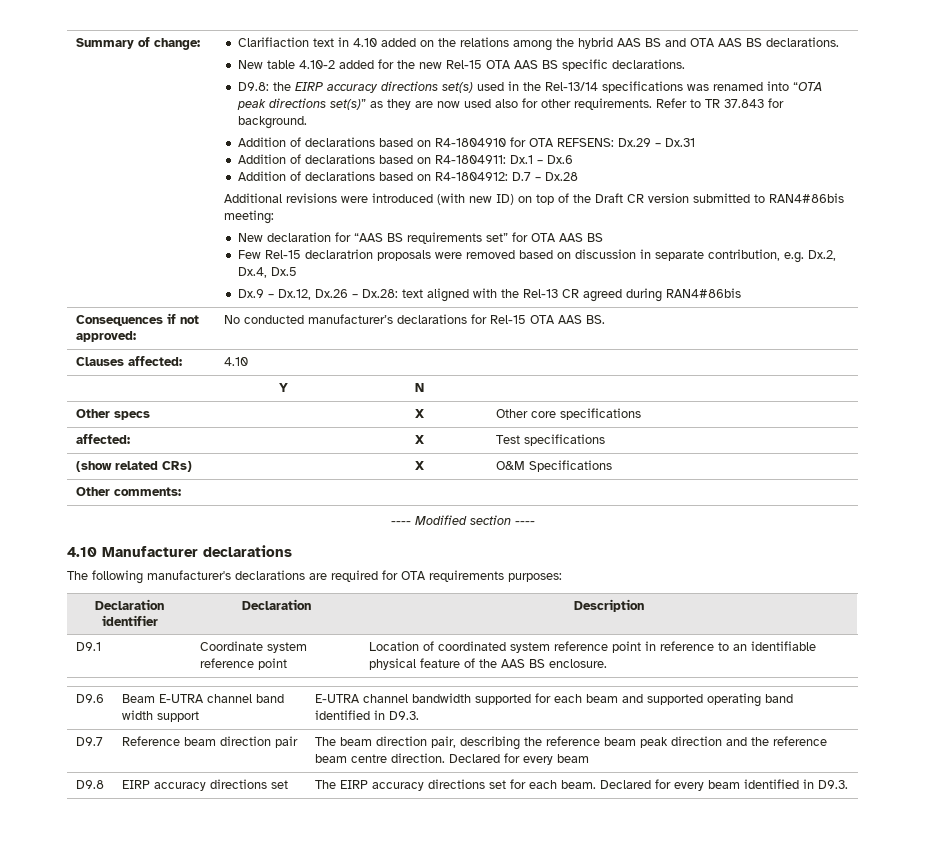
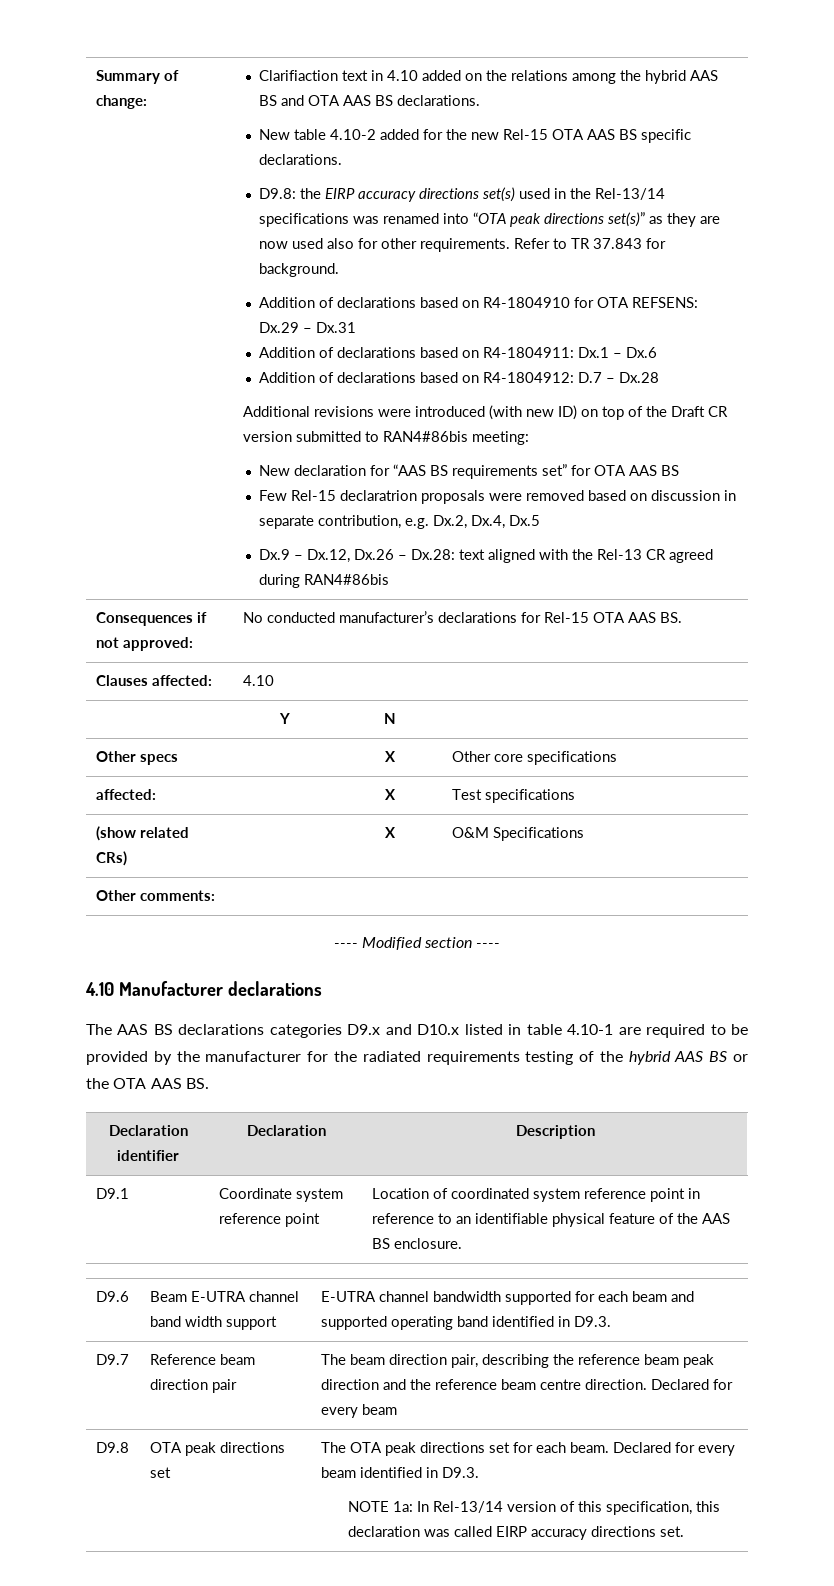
- The following manufacturer's declarations are required for OTA requirements purposes:
+ The AAS BS declarations categories D9.x and D10.x listed in table 4.10-1 are required to be provided by the manufacturer for the radiated requirements testing of the hybrid AAS BS or the OTA AAS BS.
- D9.8 | EIRP accuracy directions set | The EIRP accuracy directions set for each beam. Declared for every beam identified in D9.3.
+ D9.8 | OTA peak directions set | The OTA peak directions set for each beam. Declared for every beam identified in D9.3.
+ NOTE 1a: In Rel-13/14 version of this specification, this declaration was called EIRP accuracy directions set.

